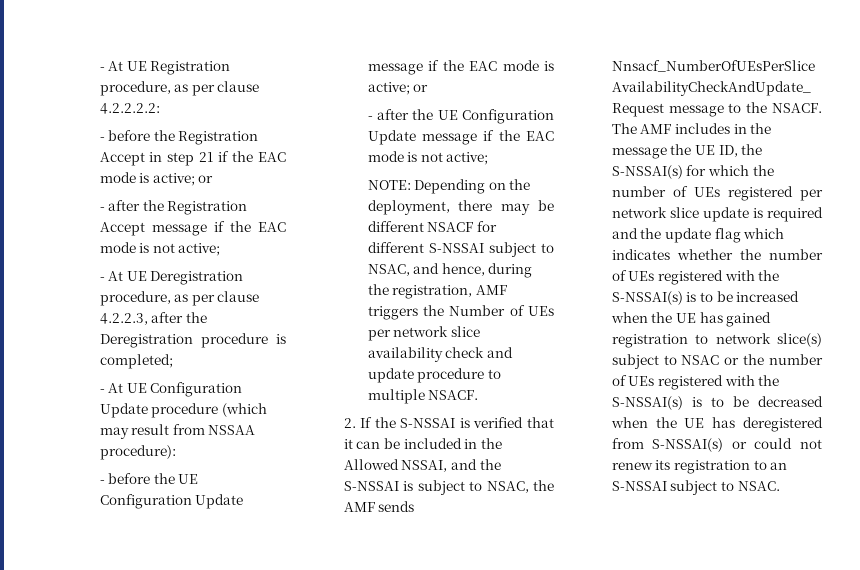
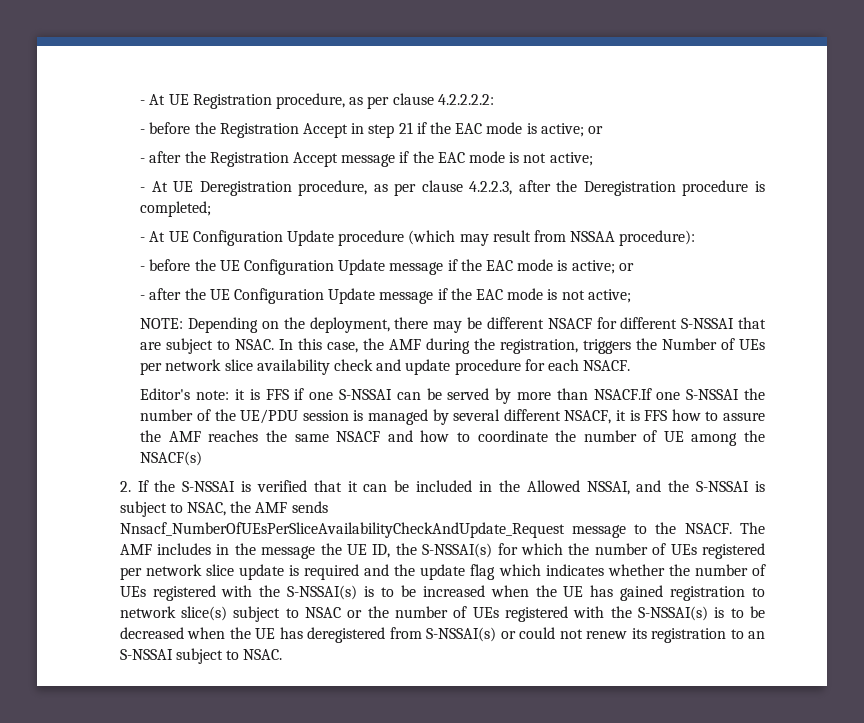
- NOTE: Depending on the deployment, there may be different NSACF for different S-NSSAI subject to NSAC, and hence, during the registration, AMF triggers the Number of UEs per network slice availability check and update procedure to multiple NSACF.
+ NOTE: Depending on the deployment, there may be different NSACF for different S-NSSAI that are subject to NSAC. In this case, the AMF during the registration, triggers the Number of UEs per network slice availability check and update procedure for each NSACF.
+ Editor's note: it is FFS if one S-NSSAI can be served by more than NSACF.If one S-NSSAI the number of the UE/PDU session is managed by several different NSACF, it is FFS how to assure the AMF reaches the same NSACF and how to coordinate the number of UE among the NSACF(s)

